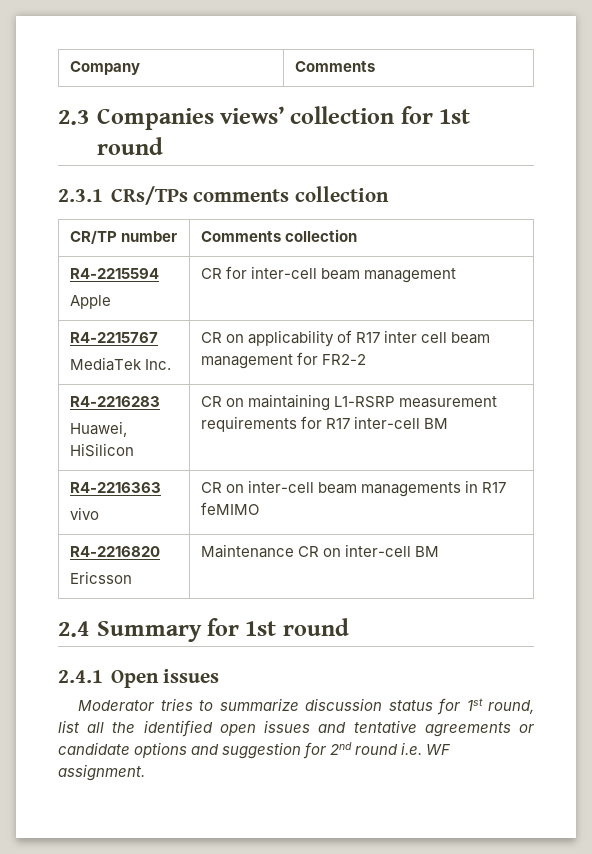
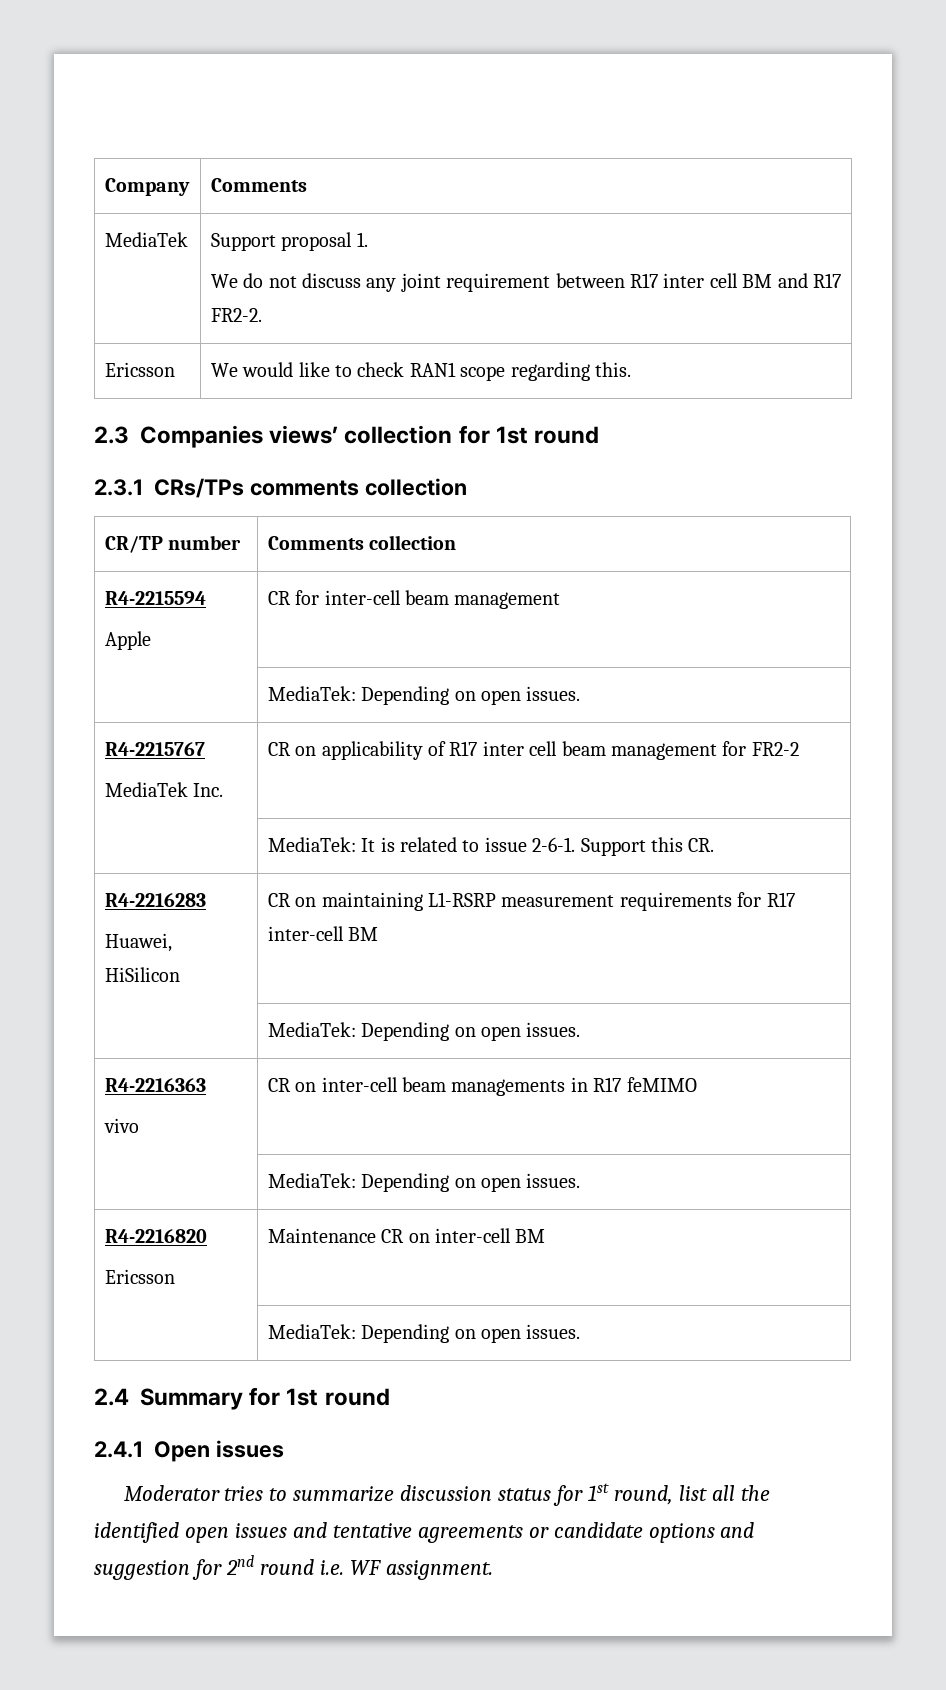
+ MediaTek | Support proposal 1.
+ We do not discuss any joint requirement between R17 inter cell BM and R17 FR2-2.
+ Ericsson | We would like to check RAN1 scope regarding this.
  R4-2215594
  Apple | CR for inter-cell beam management
+ | MediaTek: Depending on open issues.
+ | MediaTek: It is related to issue 2-6-1. Support this CR.
  R4-2216283
  Huawei, HiSilicon | CR on maintaining L1-RSRP measurement requirements for R17 inter-cell BM
+ | MediaTek: Depending on open issues.
  R4-2216363
  vivo | CR on inter-cell beam managements in R17 feMIMO
+ | MediaTek: Depending on open issues.
  R4-2216820
  Ericsson | Maintenance CR on inter-cell BM
+ | MediaTek: Depending on open issues.

